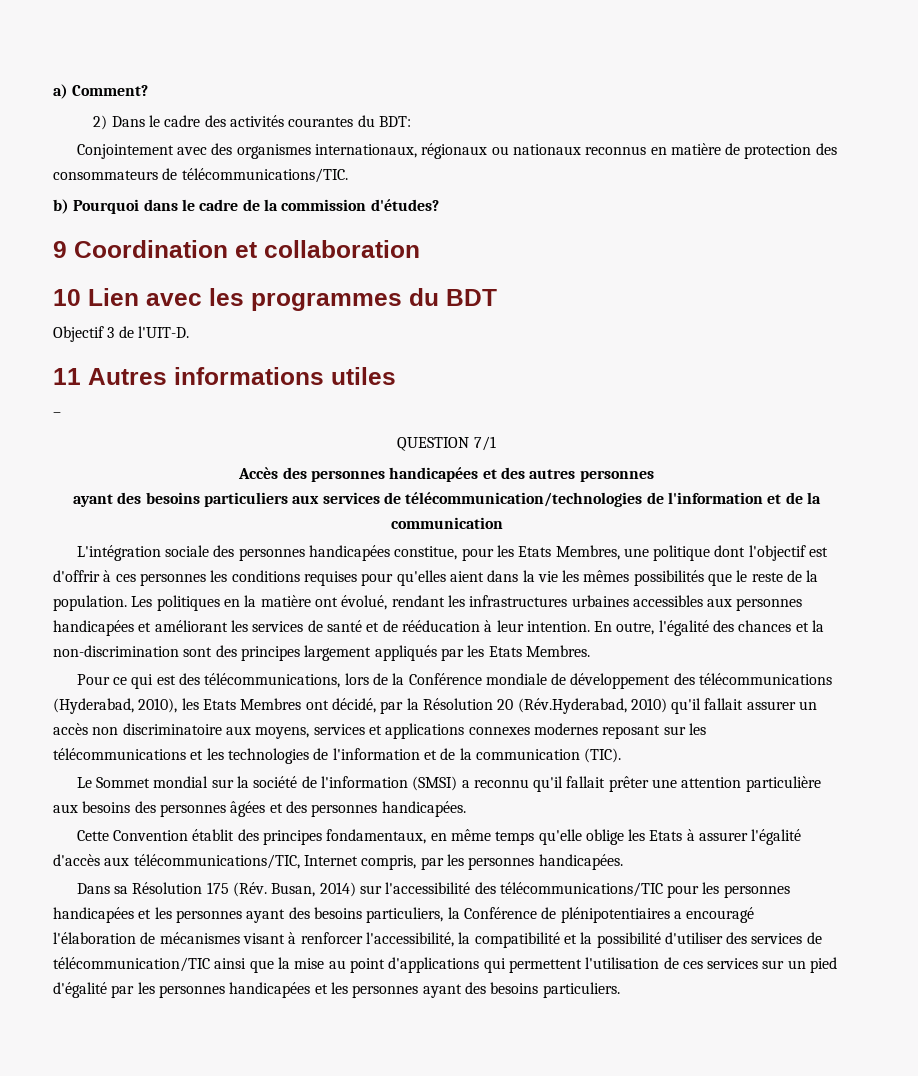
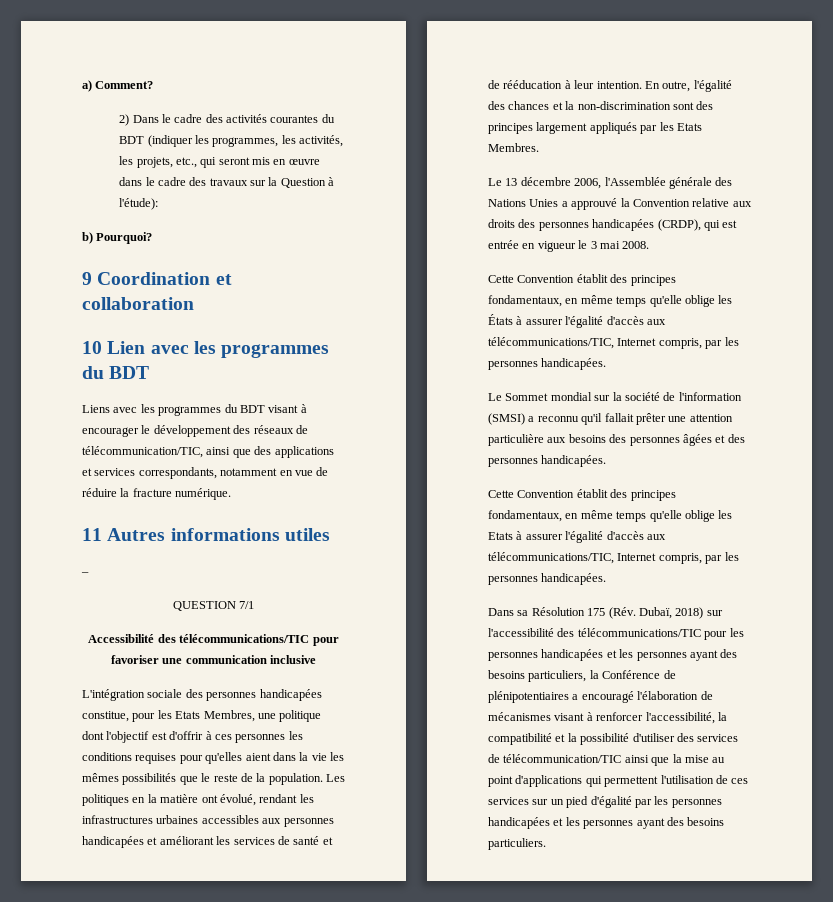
- 2) Dans le cadre des activités courantes du BDT:
- Conjointement avec des organismes internationaux, régionaux ou nationaux reconnus en matière de protection des consommateurs de télécommunications/TIC.
- b) Pourquoi dans le cadre de la commission d'études?
+ 2) Dans le cadre des activités courantes du BDT (indiquer les programmes, les activités, les projets, etc., qui seront mis en œuvre dans le cadre des travaux sur la Question à l'étude):
+ b) Pourquoi?
- Objectif 3 de l'UIT-D.
+ Liens avec les programmes du BDT visant à encourager le développement des réseaux de télécommunication/TIC, ainsi que des applications et services correspondants, notamment en vue de réduire la fracture numérique.
- Accès des personnes handicapées et des autres personnes
- ayant des besoins particuliers aux services de télécommunication/technologies de l'information et de la communication
+ Accessibilité des télécommunications/TIC pour favoriser une communication inclusive
- Pour ce qui est des télécommunications, lors de la Conférence mondiale de développement des télécommunications (Hyderabad, 2010), les Etats Membres ont décidé, par la Résolution 20 (Rév.Hyderabad, 2010) qu'il fallait assurer un accès non discriminatoire aux moyens, services et applications connexes modernes reposant sur les télécommunications et les technologies de l'information et de la communication (TIC).
+ Le 13 décembre 2006, l'Assemblée générale des Nations Unies a approuvé la Convention relative aux droits des personnes handicapées (CRDP), qui est entrée en vigueur le 3 mai 2008.
+ Cette Convention établit des principes fondamentaux, en même temps qu'elle oblige les États à assurer l'égalité d'accès aux télécommunications/TIC, Internet compris, par les personnes handicapées.
- Dans sa Résolution 175 (Rév. Busan, 2014) sur l'accessibilité des télécommunications/TIC pour les personnes handicapées et les personnes ayant des besoins particuliers, la Conférence de plénipotentiaires a encouragé l'élaboration de mécanismes visant à renforcer l'accessibilité, la compatibilité et la possibilité d'utiliser des services de télécommunication/TIC ainsi que la mise au point d'applications qui permettent l'utilisation de ces services sur un pied d'égalité par les personnes handicapées et les personnes ayant des besoins particuliers.
+ Dans sa Résolution 175 (Rév. Dubaï, 2018) sur l'accessibilité des télécommunications/TIC pour les personnes handicapées et les personnes ayant des besoins particuliers, la Conférence de plénipotentiaires a encouragé l'élaboration de mécanismes visant à renforcer l'accessibilité, la compatibilité et la possibilité d'utiliser des services de télécommunication/TIC ainsi que la mise au point d'applications qui permettent l'utilisation de ces services sur un pied d'égalité par les personnes handicapées et les personnes ayant des besoins particuliers.

